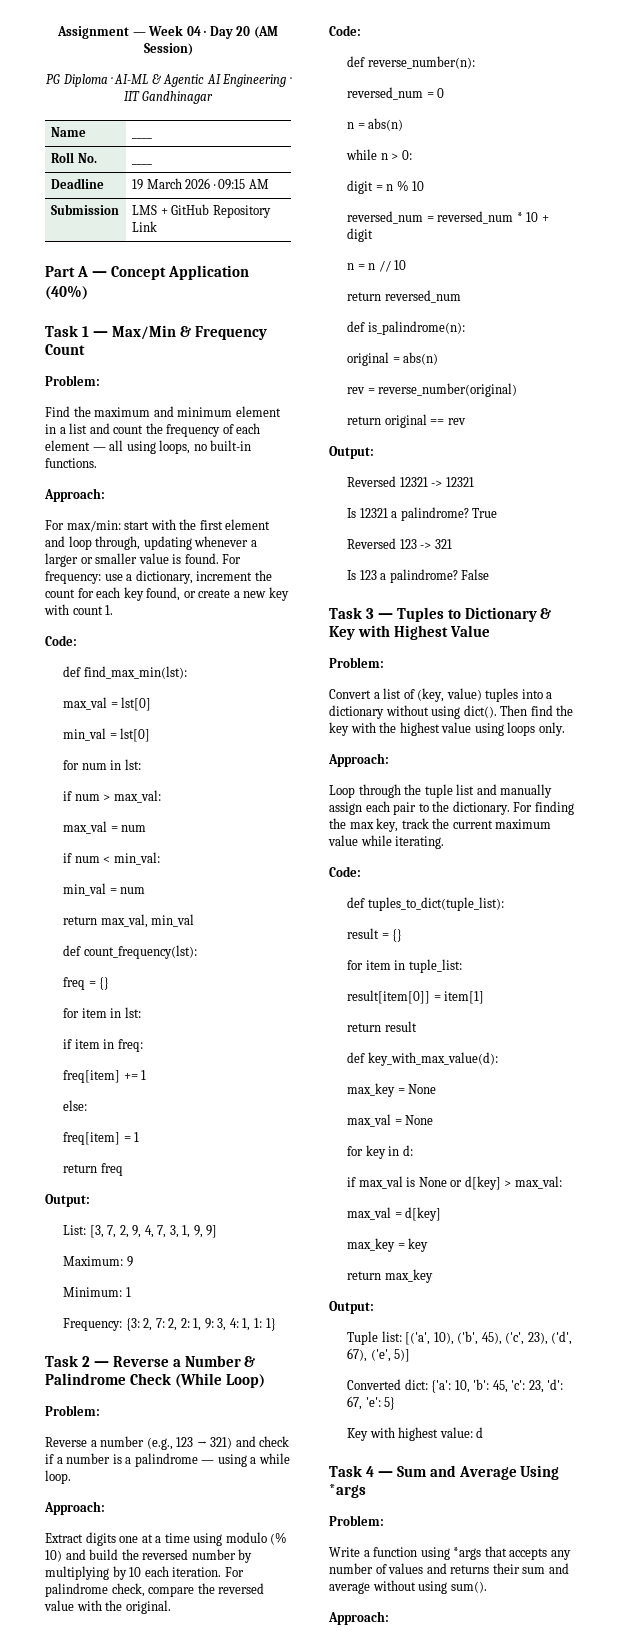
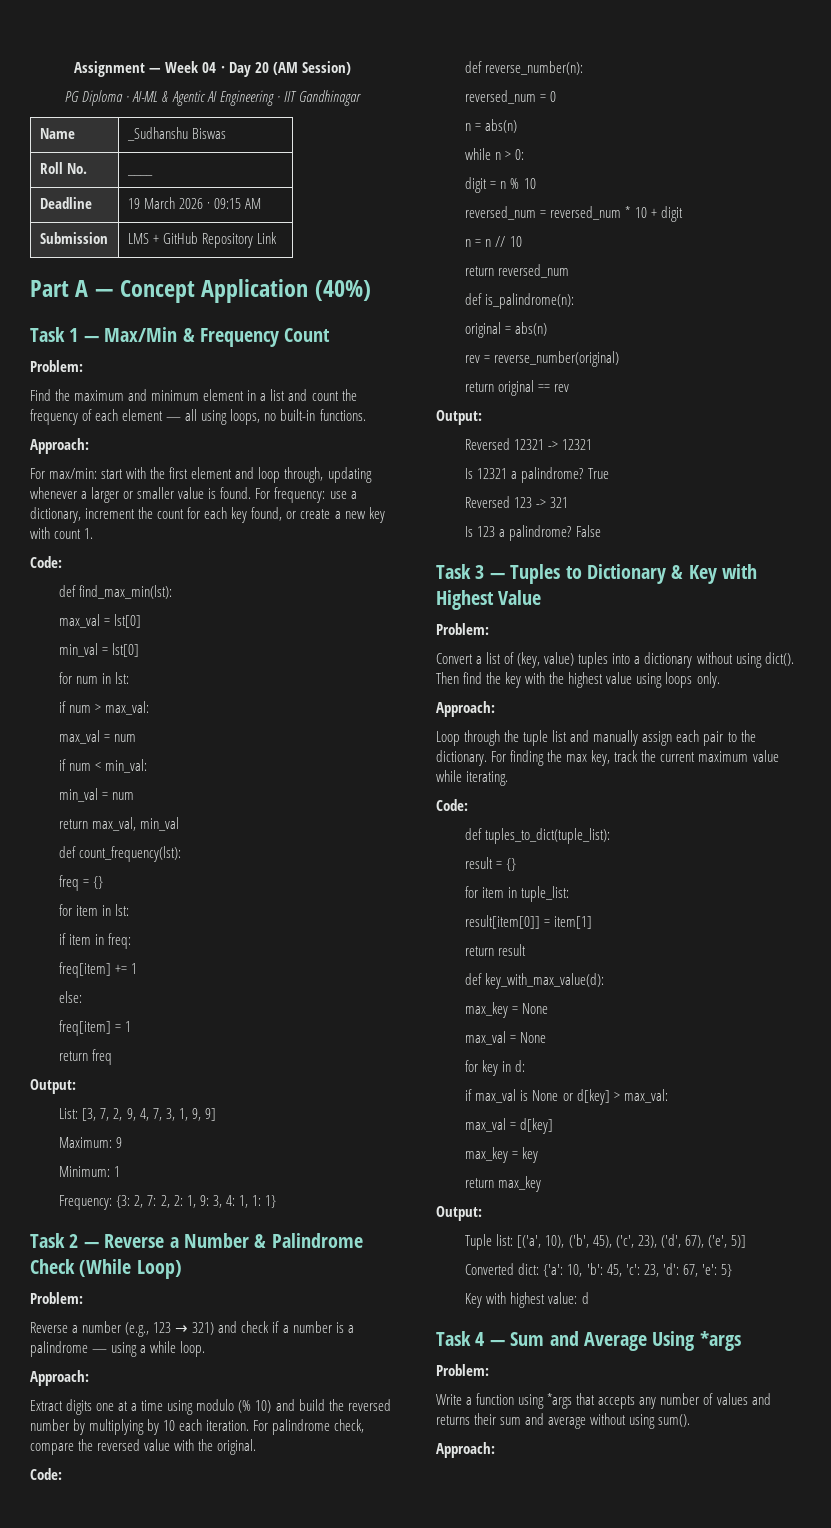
- Name | ____
+ Name | _Sudhanshu Biswas

